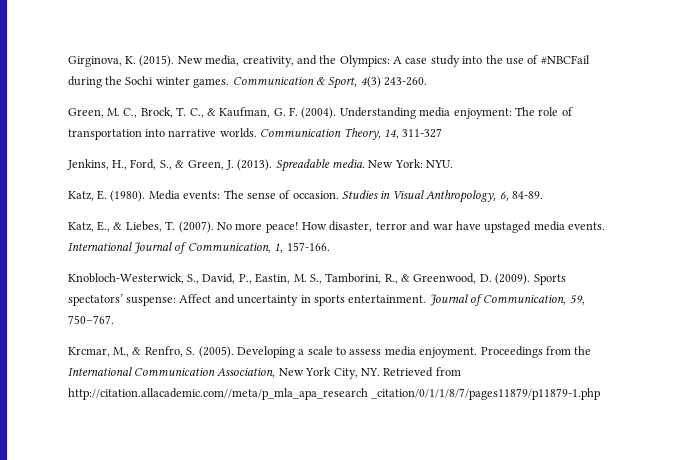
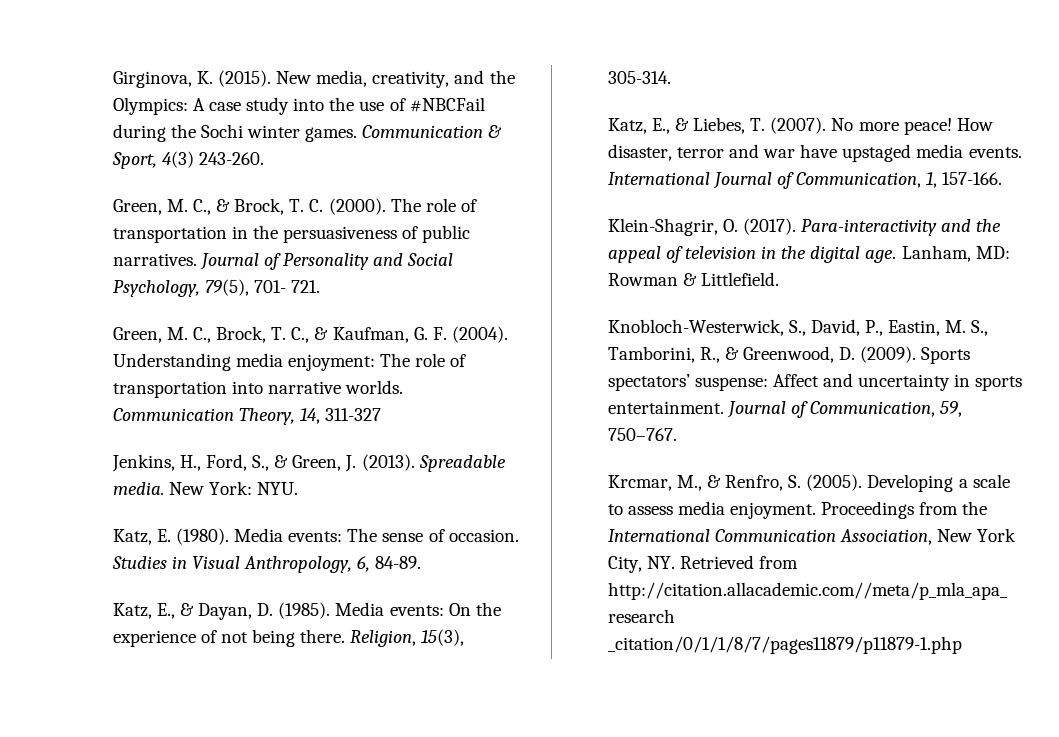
+ Green, M. C., & Brock, T. C. (2000). The role of transportation in the persuasiveness of public narratives. Journal of Personality and Social Psychology, 79(5), 701- 721.
+ Katz, E., & Dayan, D. (1985). Media events: On the experience of not being there. Religion, 15(3), 305-314.
+ Klein-Shagrir, O. (2017). Para-interactivity and the appeal of television in the digital age. Lanham, MD: Rowman & Littlefield.

